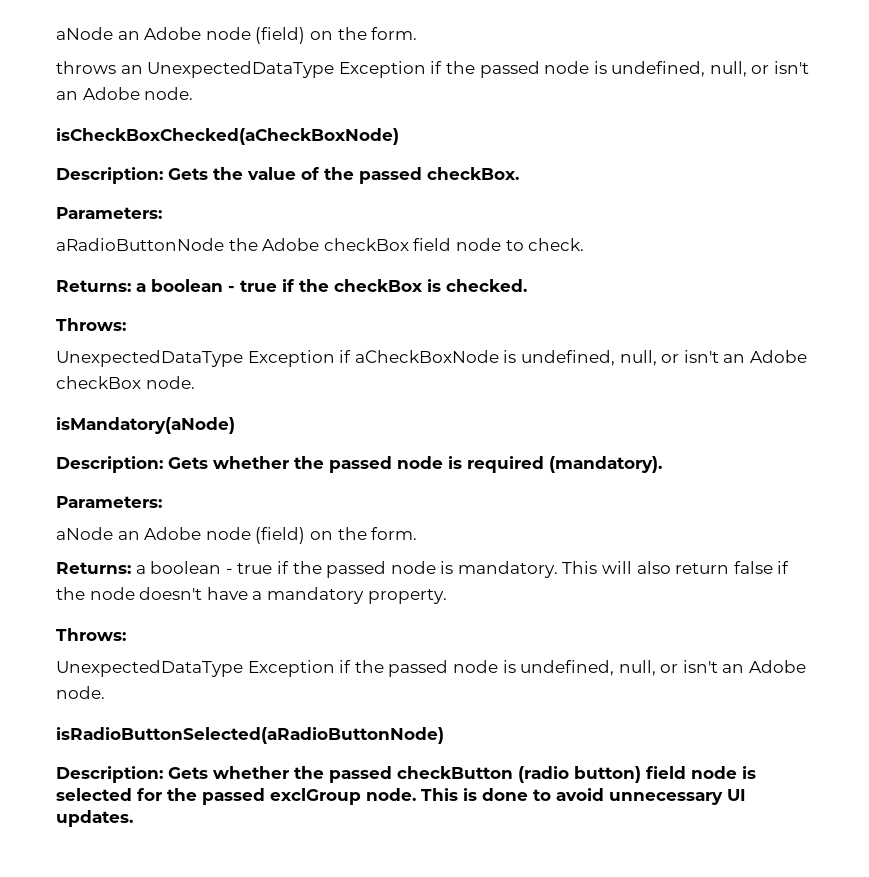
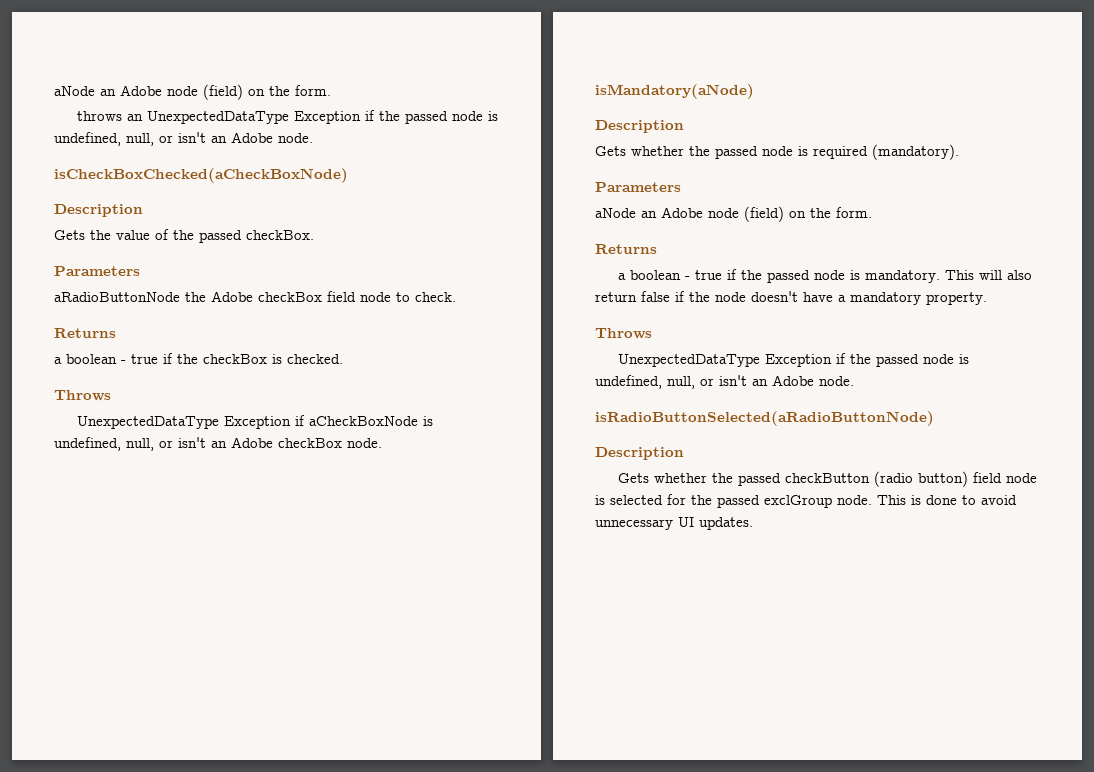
  isCheckBoxChecked(aCheckBoxNode)
- Description: Gets the value of the passed checkBox.
- Parameters:
+ Description
+ Gets the value of the passed checkBox.
+ Parameters
  aRadioButtonNode the Adobe checkBox field node to check.
- Returns: a boolean - true if the checkBox is checked.
- Throws:
+ Returns
+ a boolean - true if the checkBox is checked.
+ Throws
  isMandatory(aNode)
- Description: Gets whether the passed node is required (mandatory).
- Parameters:
+ Description
+ Gets whether the passed node is required (mandatory).
+ Parameters
  aNode an Adobe node (field) on the form.
- Returns: a boolean - true if the passed node is mandatory.
+ Returns
+ a boolean - true if the passed node is mandatory.
  This will also return false if the node doesn't have a mandatory property.
- Throws:
+ Throws
  isRadioButtonSelected(aRadioButtonNode)
- Description: Gets whether the passed checkButton (radio button) field node is selected for the passed exclGroup node.
+ Description
+ Gets whether the passed checkButton (radio button) field node is selected for the passed exclGroup node.

